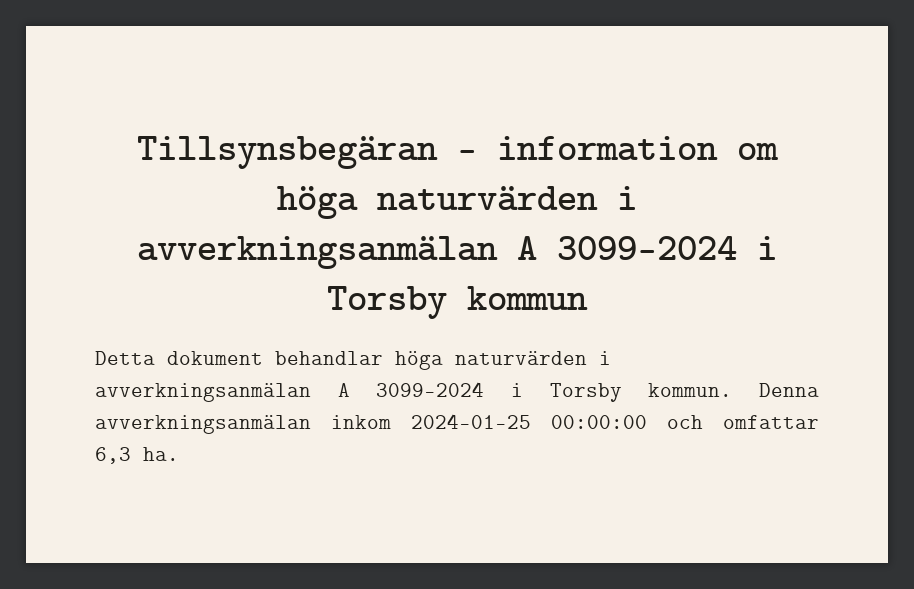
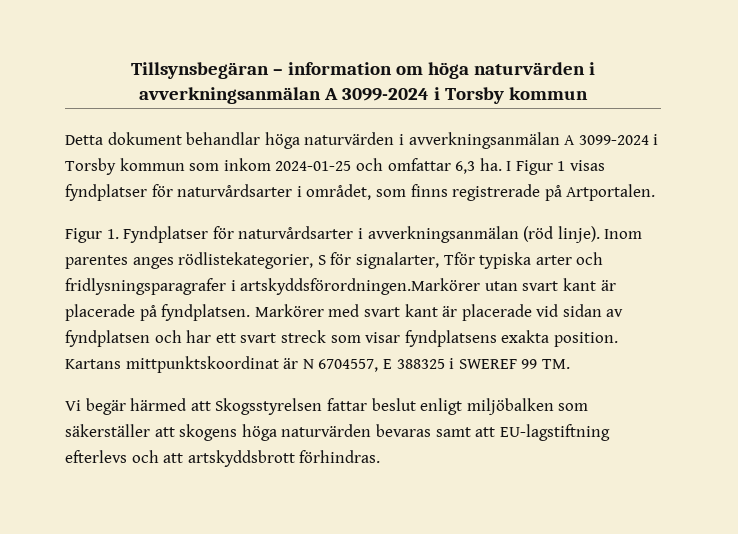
- Detta dokument behandlar höga naturvärden i avverkningsanmälan A 3099-2024 i Torsby kommun. Denna avverkningsanmälan inkom 2024-01-25 00:00:00 och omfattar 6,3 ha.
+ Detta dokument behandlar höga naturvärden i avverkningsanmälan A 3099-2024 i Torsby kommun som inkom 2024-01-25 och omfattar 6,3 ha.
+ I Figur 1 visas fyndplatser för naturvårdsarter i området, som finns registrerade på Artportalen.
+ Figur 1. Fyndplatser för naturvårdsarter i avverkningsanmälan (röd linje). Inom parentes anges rödlistekategorier, S för signalarter, Tför typiska arter och fridlysningsparagrafer i artskyddsförordningen.Markörer utan svart kant är placerade på fyndplatsen. Markörer med svart kant är placerade vid sidan av fyndplatsen och har ett svart streck som visar fyndplatsens exakta position. Kartans mittpunktskoordinat är N 6704557, E 388325 i SWEREF 99 TM.
+ Vi begär härmed att Skogsstyrelsen fattar beslut enligt miljöbalken som säkerställer att skogens höga naturvärden bevaras samt att EU-lagstiftning efterlevs och att artskyddsbrott förhindras.

